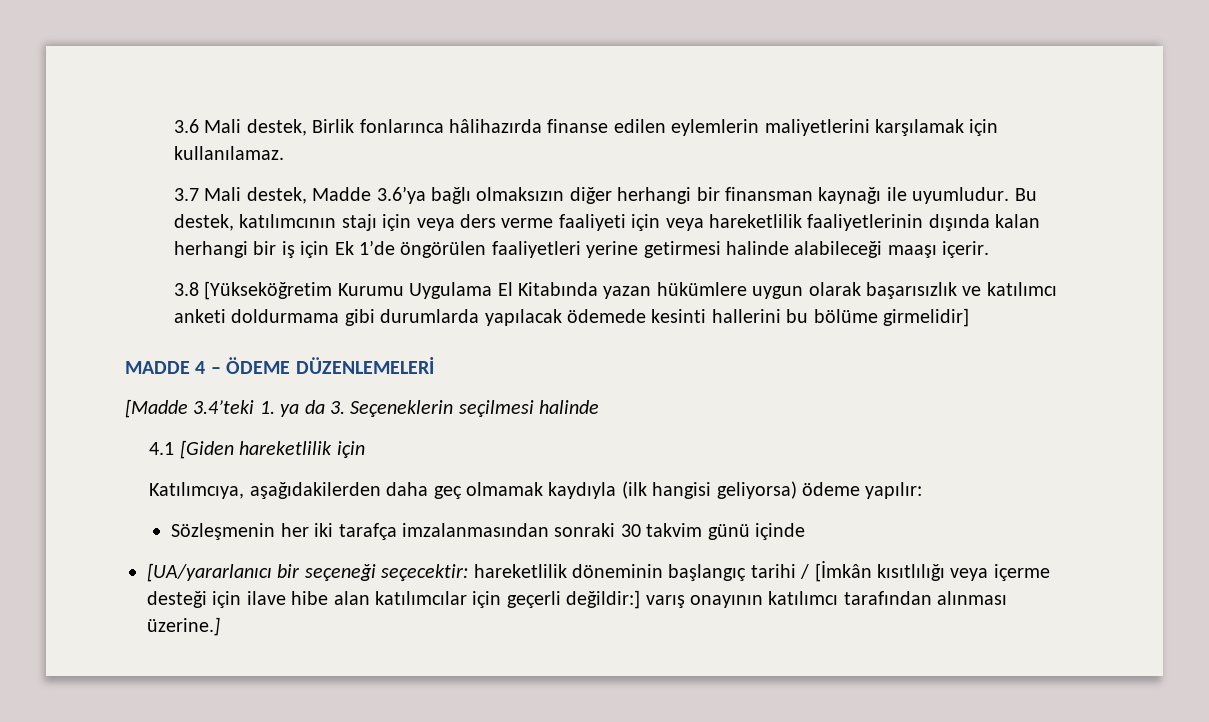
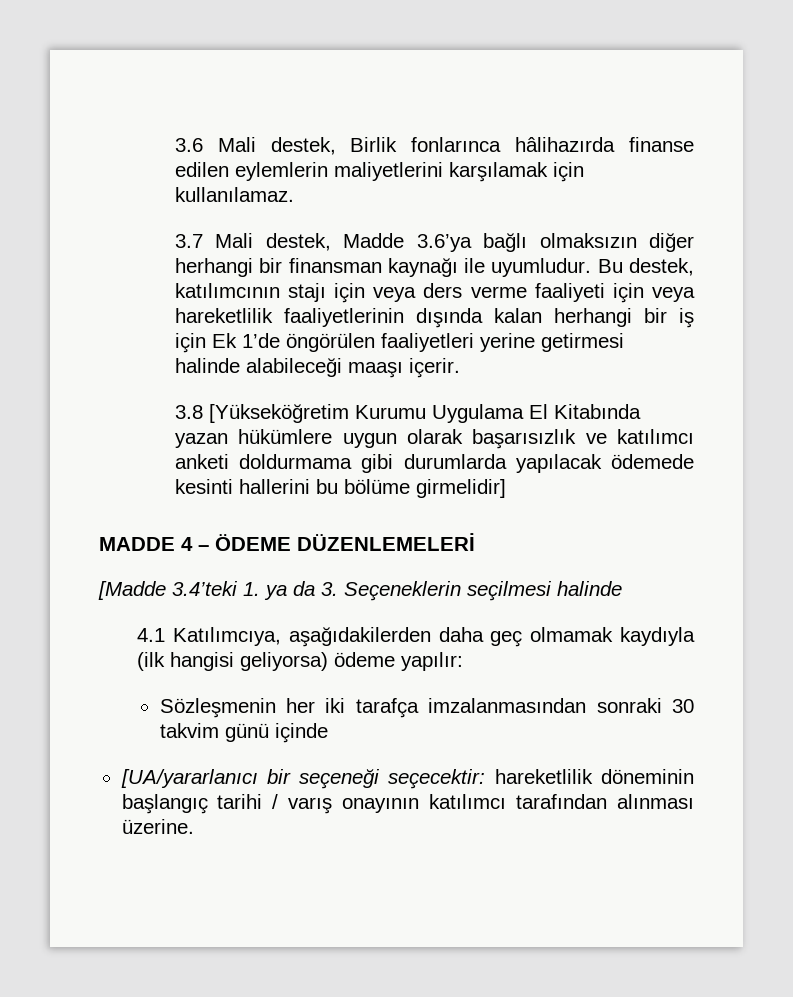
- 4.1 [Giden hareketlilik için
- Katılımcıya, aşağıdakilerden daha geç olmamak kaydıyla (ilk hangisi geliyorsa) ödeme yapılır:
+ 4.1 Katılımcıya, aşağıdakilerden daha geç olmamak kaydıyla (ilk hangisi geliyorsa) ödeme yapılır:
- [UA/yararlanıcı bir seçeneği seçecektir: hareketlilik döneminin başlangıç tarihi / [İmkân kısıtlılığı veya içerme desteği için ilave hibe alan katılımcılar için geçerli değildir:] varış onayının katılımcı tarafından alınması üzerine.]
+ [UA/yararlanıcı bir seçeneği seçecektir: hareketlilik döneminin başlangıç tarihi / varış onayının katılımcı tarafından alınması üzerine.

